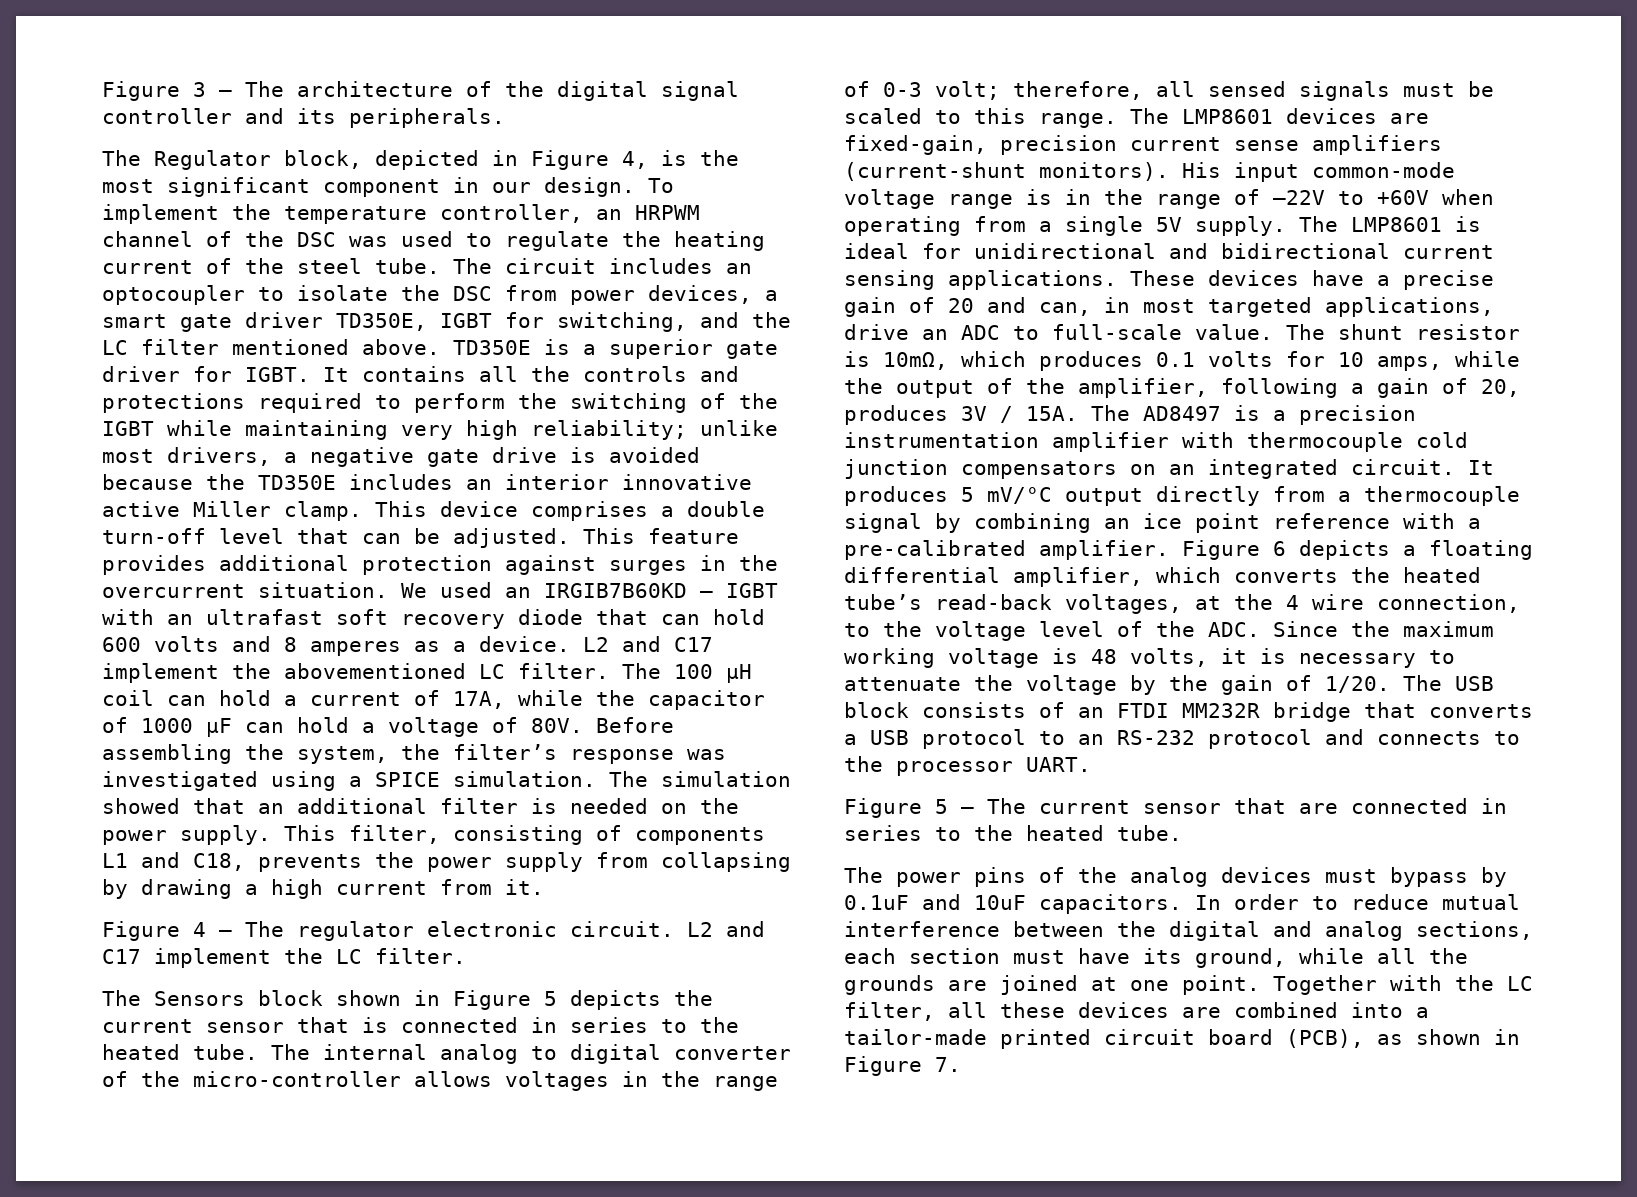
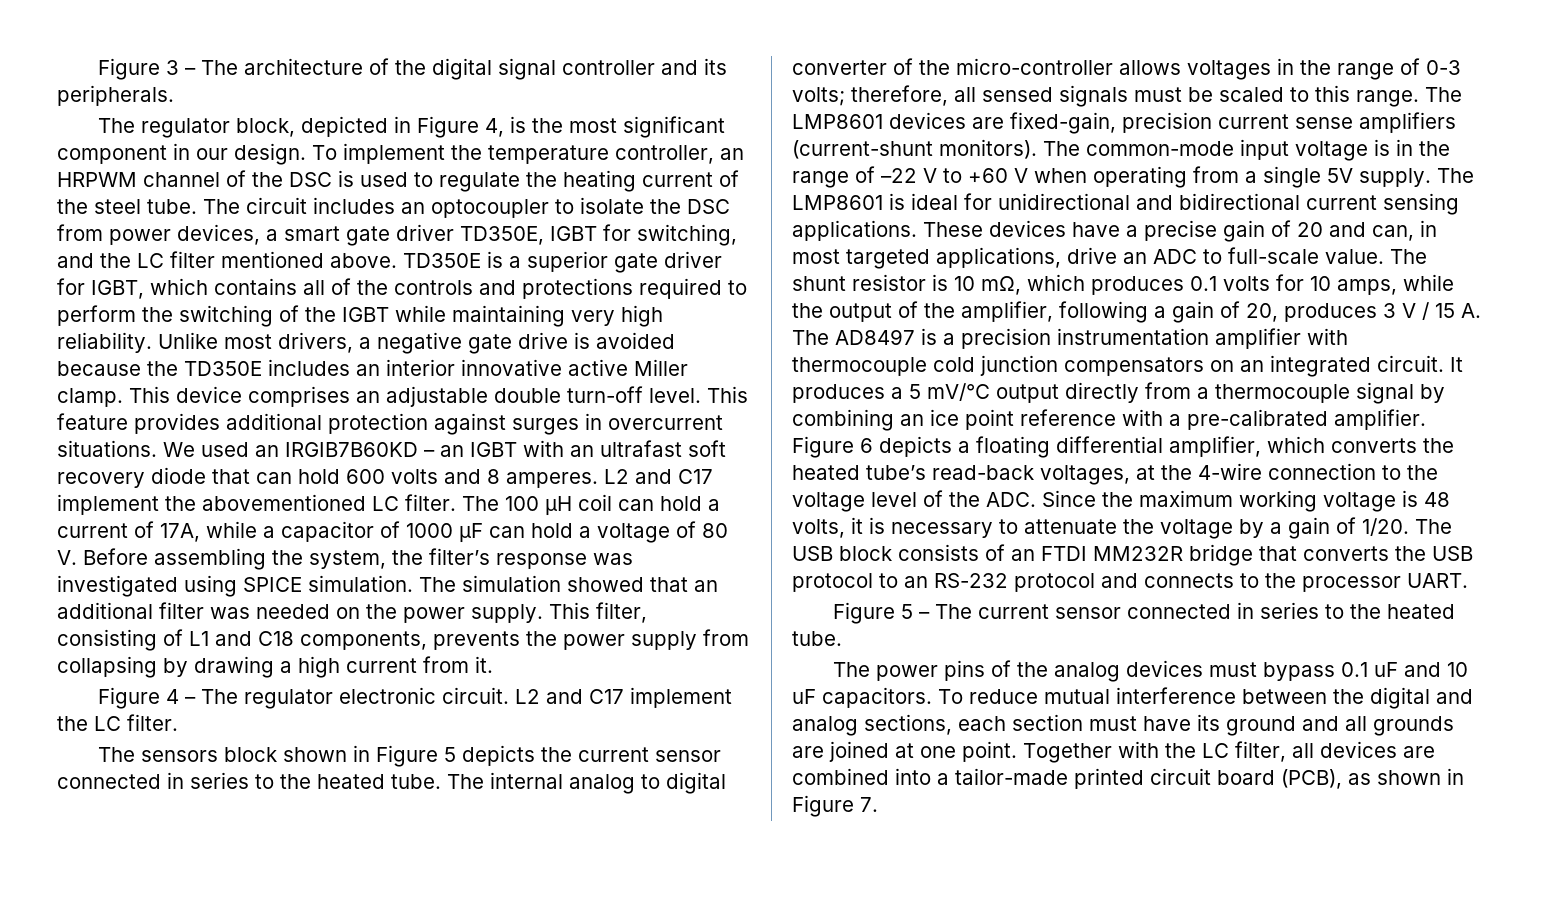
- The Regulator block, depicted in Figure 4, is the most significant component in our design.
+ The regulator block, depicted in Figure 4, is the most significant component in our design.
- To implement the temperature controller, an HRPWM channel of the DSC was used to regulate the heating current of the steel tube.
+ To implement the temperature controller, an HRPWM channel of the DSC is used to regulate the heating current of the steel tube.
- TD350E is a superior gate driver for IGBT. It contains all the controls and protections required to perform the switching of the IGBT while maintaining very high reliability; unlike most drivers, a negative gate drive is avoided because the TD350E includes an interior innovative active Miller clamp.
+ TD350E is a superior gate driver for IGBT, which contains all of the controls and protections required to perform the switching of the IGBT while maintaining very high reliability. Unlike most drivers, a negative gate drive is avoided because the TD350E includes an interior innovative active Miller clamp.
- This device comprises a double turn-off level that can be adjusted.
+ This device comprises an adjustable double turn-off level.
- This feature provides additional protection against surges in the overcurrent situation.
+ This feature provides additional protection against surges in overcurrent situations.
- We used an IRGIB7B60KD – IGBT with an ultrafast soft recovery diode that can hold 600 volts and 8 amperes as a device.
+ We used an IRGIB7B60KD – an IGBT with an ultrafast soft recovery diode that can hold 600 volts and 8 amperes.
- The 100 µH coil can hold a current of 17A, while the capacitor of 1000 µF can hold a voltage of 80V. Before assembling the system, the filter’s response was investigated using a SPICE simulation.
+ The 100 µH coil can hold a current of 17A, while a capacitor of 1000 µF can hold a voltage of 80 V. Before assembling the system, the filter’s response was investigated using SPICE simulation.
- The simulation showed that an additional filter is needed on the power supply.
+ The simulation showed that an additional filter was needed on the power supply.
- This filter, consisting of components L1 and C18, prevents the power supply from collapsing by drawing a high current from it.
+ This filter, consisting of L1 and C18 components, prevents the power supply from collapsing by drawing a high current from it.
- The Sensors block shown in Figure 5 depicts the current sensor that is connected in series to the heated tube.
+ The sensors block shown in Figure 5 depicts the current sensor connected in series to the heated tube.
- The internal analog to digital converter of the micro-controller allows voltages in the range of 0-3 volt; therefore, all sensed signals must be scaled to this range.
+ The internal analog to digital converter of the micro-controller allows voltages in the range of 0-3 volts; therefore, all sensed signals must be scaled to this range.
- His input common-mode voltage range is in the range of –22V to +60V when operating from a single 5V supply.
+ The common-mode input voltage is in the range of –22 V to +60 V when operating from a single 5V supply.
- The shunt resistor is 10mΩ, which produces 0.1 volts for 10 amps, while the output of the amplifier, following a gain of 20, produces 3V / 15A. The AD8497 is a precision instrumentation amplifier with thermocouple cold junction compensators on an integrated circuit.
+ The shunt resistor is 10 mΩ, which produces 0.1 volts for 10 amps, while the output of the amplifier, following a gain of 20, produces 3 V / 15 A. The AD8497 is a precision instrumentation amplifier with thermocouple cold junction compensators on an integrated circuit.
- It produces 5 mV/°C output directly from a thermocouple signal by combining an ice point reference with a pre-calibrated amplifier.
+ It produces a 5 mV/°C output directly from a thermocouple signal by combining an ice point reference with a pre-calibrated amplifier.
- Figure 6 depicts a floating differential amplifier, which converts the heated tube’s read-back voltages, at the 4 wire connection, to the voltage level of the ADC. Since the maximum working voltage is 48 volts, it is necessary to attenuate the voltage by the gain of 1/20.
+ Figure 6 depicts a floating differential amplifier, which converts the heated tube’s read-back voltages, at the 4-wire connection to the voltage level of the ADC. Since the maximum working voltage is 48 volts, it is necessary to attenuate the voltage by a gain of 1/20.
- The USB block consists of an FTDI MM232R bridge that converts a USB protocol to an RS-232 protocol and connects to the processor UART.
+ The USB block consists of an FTDI MM232R bridge that converts the USB protocol to an RS-232 protocol and connects to the processor UART.
- Figure 5 – The current sensor that are connected in series to the heated tube.
+ Figure 5 – The current sensor connected in series to the heated tube.
- The power pins of the analog devices must bypass by 0.1uF and 10uF capacitors. In order to reduce mutual interference between the digital and analog sections, each section must have its ground, while all the grounds are joined at one point.
+ The power pins of the analog devices must bypass 0.1 uF and 10 uF capacitors. To reduce mutual interference between the digital and analog sections, each section must have its ground and all grounds are joined at one point.
- Together with the LC filter, all these devices are combined into a tailor-made printed circuit board (PCB), as shown in Figure 7.
+ Together with the LC filter, all devices are combined into a tailor-made printed circuit board (PCB), as shown in Figure 7.

